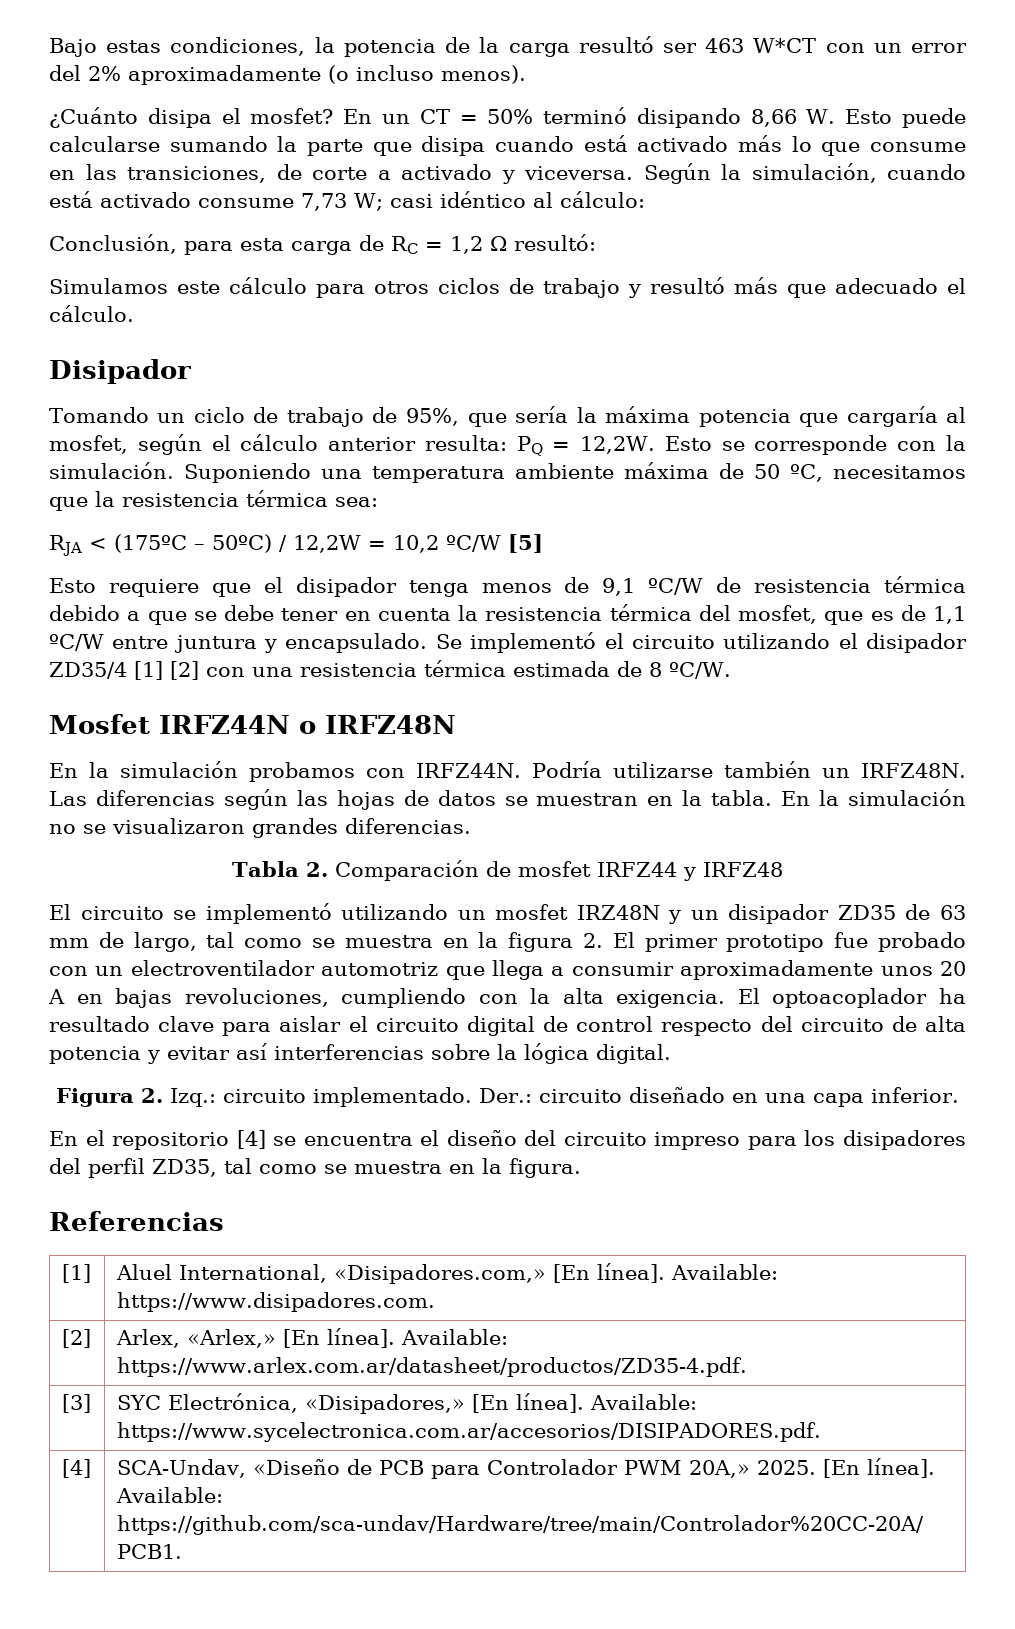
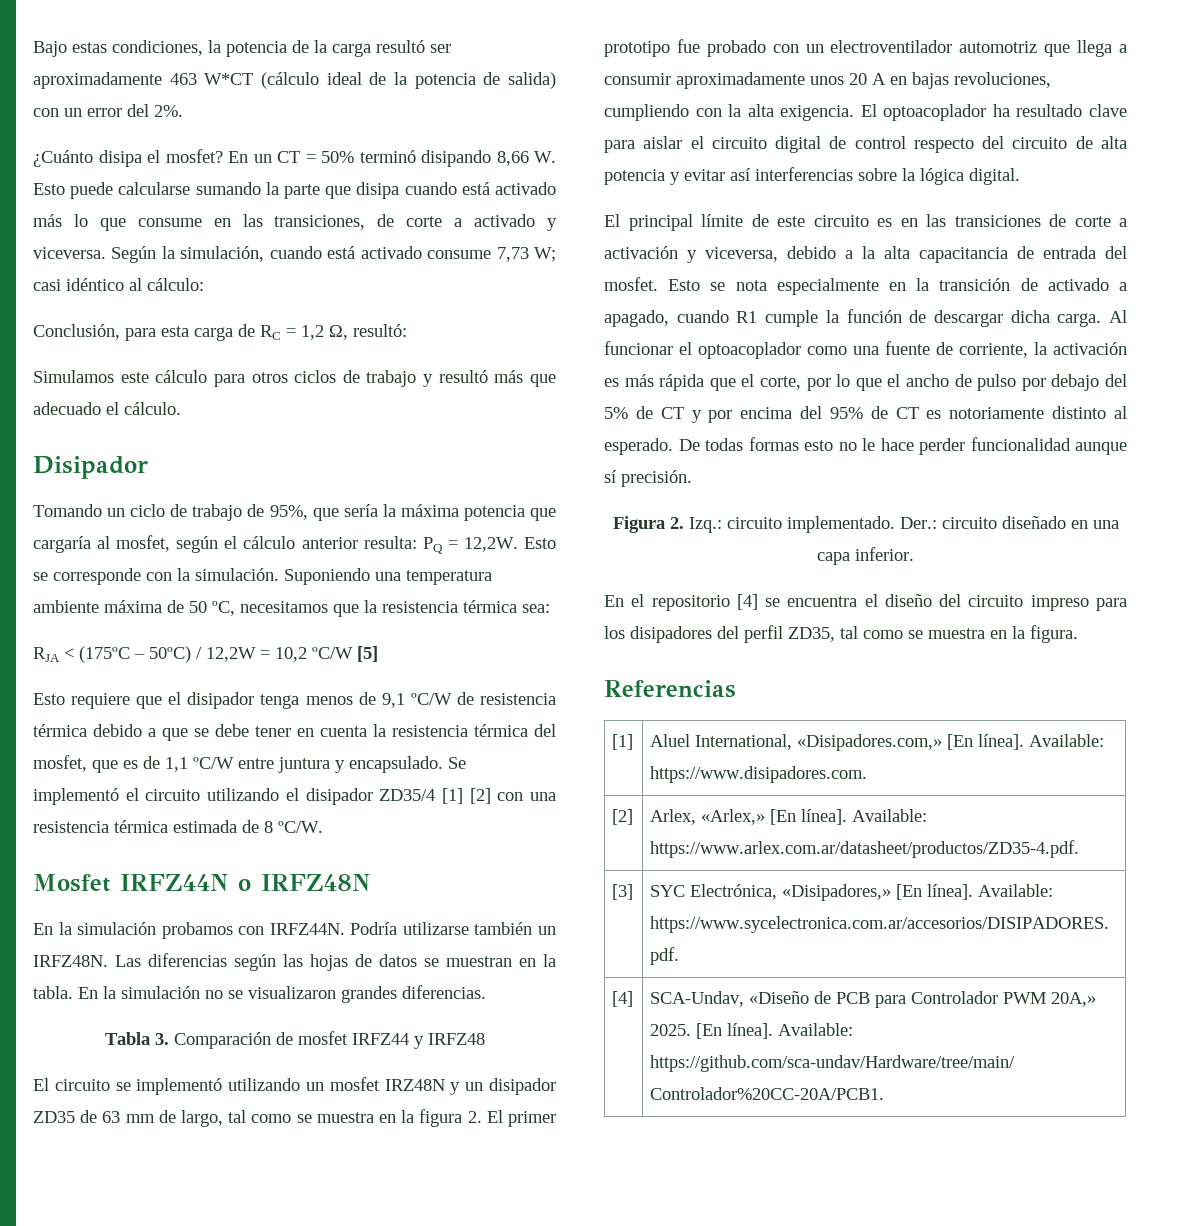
- Bajo estas condiciones, la potencia de la carga resultó ser 463 W*CT con un error del 2% aproximadamente (o incluso menos).
+ Bajo estas condiciones, la potencia de la carga resultó ser aproximadamente 463 W*CT (cálculo ideal de la potencia de salida) con un error del 2%.
- Conclusión, para esta carga de RC = 1,2 Ω resultó:
+ Conclusión, para esta carga de RC = 1,2 Ω, resultó:
- Tabla 2. Comparación de mosfet IRFZ44 y IRFZ48
+ Tabla 3. Comparación de mosfet IRFZ44 y IRFZ48
+ El principal límite de este circuito es en las transiciones de corte a activación y viceversa, debido a la alta capacitancia de entrada del mosfet. Esto se nota especialmente en la transición de activado a apagado, cuando R1 cumple la función de descargar dicha carga. Al funcionar el optoacoplador como una fuente de corriente, la activación es más rápida que el corte, por lo que el ancho de pulso por debajo del 5% de CT y por encima del 95% de CT es notoriamente distinto al esperado. De todas formas esto no le hace perder funcionalidad aunque sí precisión.

